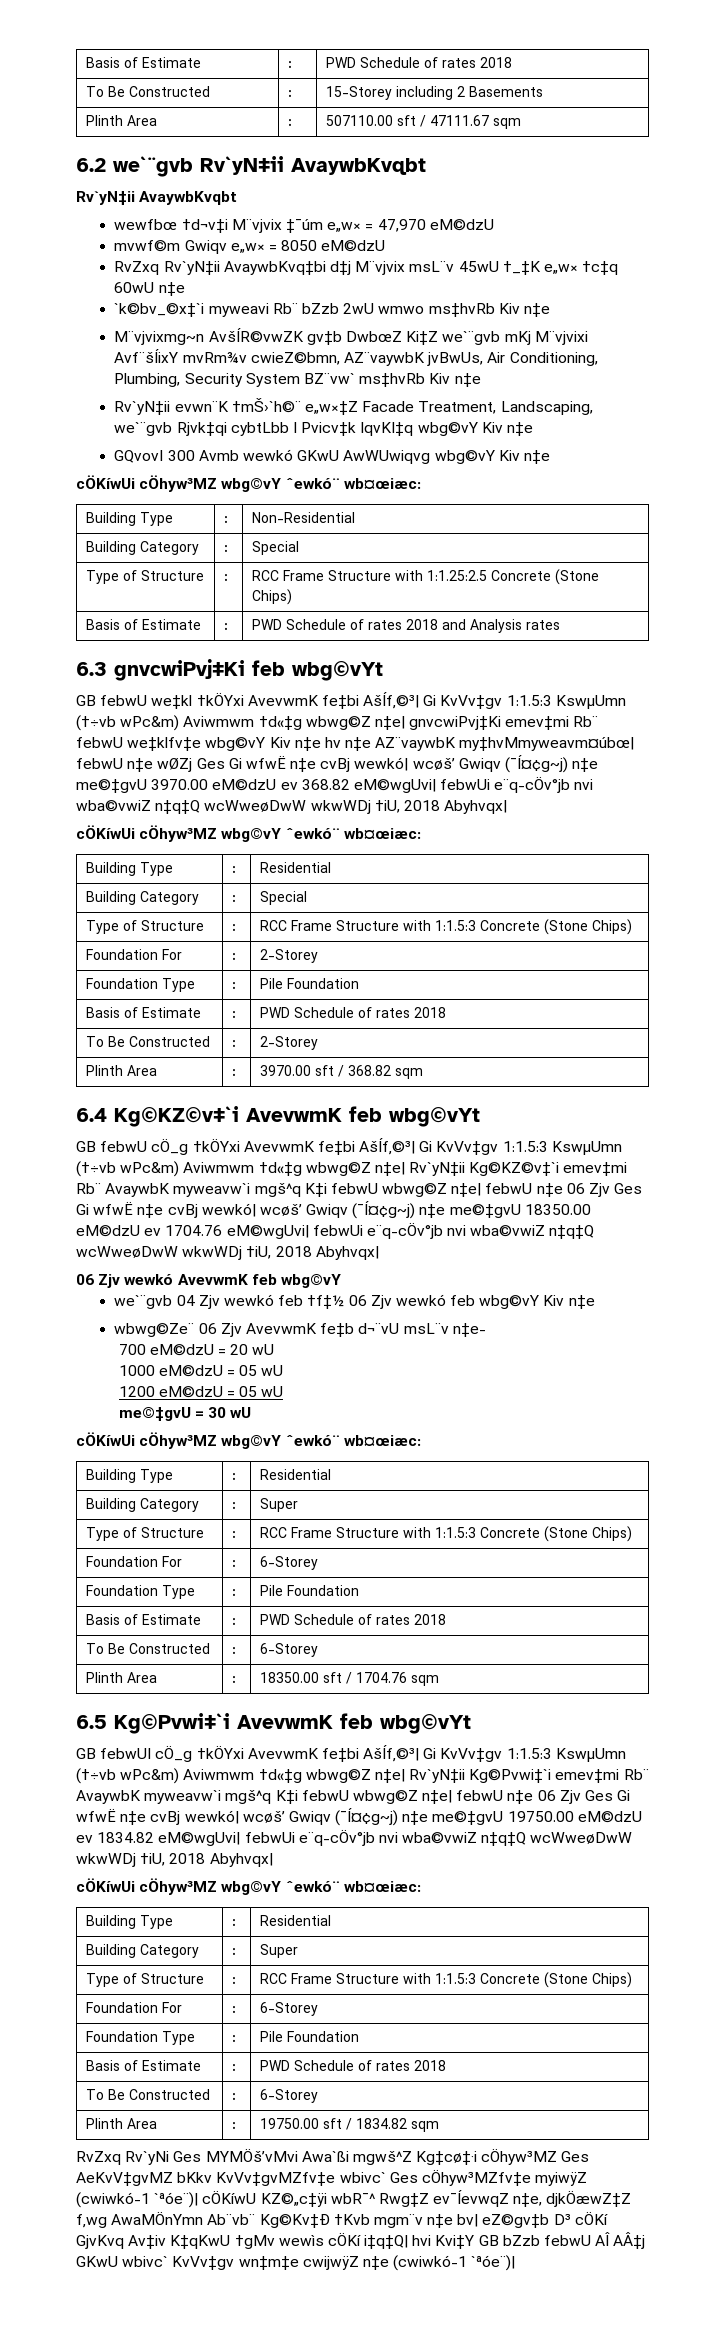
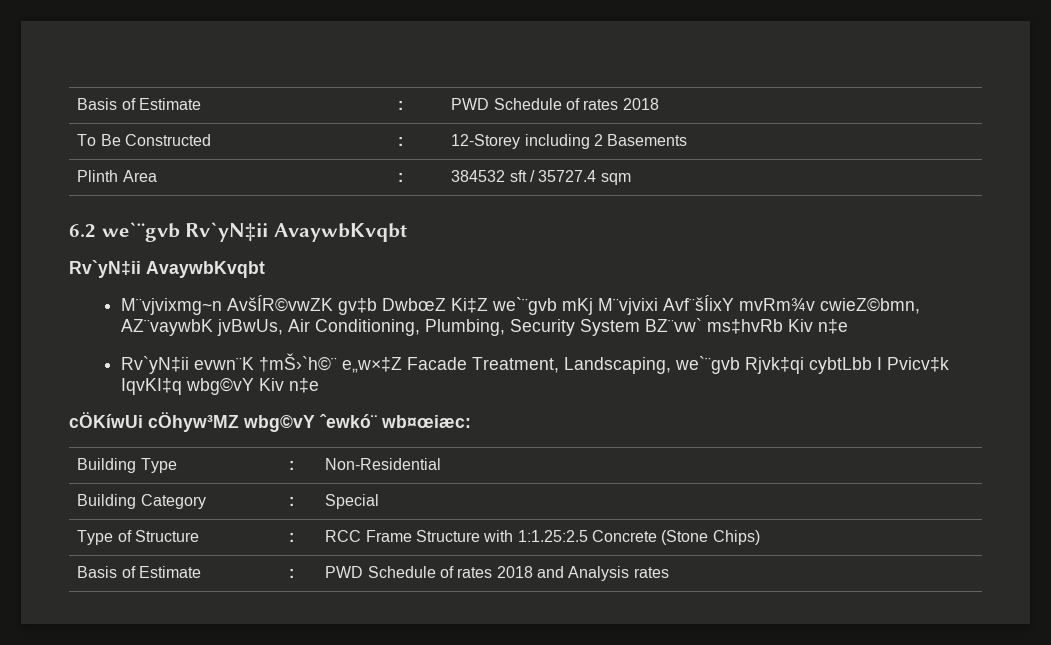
- To Be Constructed | : | 15-Storey including 2 Basements
+ To Be Constructed | : | 12-Storey including 2 Basements
- Plinth Area | : | 507110.00 sft / 47111.67 sqm
+ Plinth Area | : | 384532 sft / 35727.4 sqm
- wewfbœ †d¬v‡i M¨vjvix ‡¯úm e„w× = 47,970 eM©dzU
- mvwf©m Gwiqv e„w× = 8050 eM©dzU
- RvZxq Rv`yN‡ii AvaywbKvq‡bi d‡j M¨vjvix msL¨v 45wU †_‡K e„w× †c‡q 60wU n‡e
- `k©bv_©x‡`i myweavi Rb¨ bZzb 2wU wmwo ms‡hvRb Kiv n‡e
- GQvovI 300 Avmb wewkó GKwU AwWUwiqvg wbg©vY Kiv n‡e
- 6.3 gnvcwiPvj‡Ki feb wbg©vYt
- GB febwU we‡kl †kÖYxi AvevwmK fe‡bi AšÍf‚©³| Gi KvVv‡gv 1:1.5:3 KswµUmn (†÷vb wPc&m) Aviwmwm †d«‡g wbwg©Z n‡e| gnvcwiPvj‡Ki emev‡mi Rb¨ febwU we‡klfv‡e wbg©vY Kiv n‡e hv n‡e AZ¨vaywbK my‡hvMmyweavm¤úbœ| febwU n‡e wØZj Ges Gi wfwË n‡e cvBj wewkó| wcøš’ Gwiqv (¯Í¤¢g~j) n‡e me©‡gvU 3970.00 eM©dzU ev 368.82 eM©wgUvi| febwUi e¨q-cÖv°jb nvi wba©vwiZ n‡q‡Q wcWweøDwW wkwWDj †iU, 2018 Abyhvqx|
- cÖKíwUi cÖhyw³MZ wbg©vY ˆewkó¨ wb¤œiæc:
- Building Type | : | Residential
- Building Category | : | Special
- Type of Structure | : | RCC Frame Structure with 1:1.5:3 Concrete (Stone Chips)
- Foundation For | : | 2-Storey
- Foundation Type | : | Pile Foundation
- Basis of Estimate | : | PWD Schedule of rates 2018
- To Be Constructed | : | 2-Storey
- Plinth Area | : | 3970.00 sft / 368.82 sqm
- 6.4 Kg©KZ©v‡`i AvevwmK feb wbg©vYt
- GB febwU cÖ_g †kÖYxi AvevwmK fe‡bi AšÍf‚©³| Gi KvVv‡gv 1:1.5:3 KswµUmn (†÷vb wPc&m) Aviwmwm †d«‡g wbwg©Z n‡e| Rv`yN‡ii Kg©KZ©v‡`i emev‡mi Rb¨ AvaywbK myweavw`i mgš^q K‡i febwU wbwg©Z n‡e| febwU n‡e 06 Zjv Ges Gi wfwË n‡e cvBj wewkó| wcøš’ Gwiqv (¯Í¤¢g~j) n‡e me©‡gvU 18350.00 eM©dzU ev 1704.76 eM©wgUvi| febwUi e¨q-cÖv°jb nvi wba©vwiZ n‡q‡Q wcWweøDwW wkwWDj †iU, 2018 Abyhvqx|
- 06 Zjv wewkó AvevwmK feb wbg©vY
- we`¨gvb 04 Zjv wewkó feb †f‡½ 06 Zjv wewkó feb wbg©vY Kiv n‡e
- wbwg©Ze¨ 06 Zjv AvevwmK fe‡b d¬¨vU msL¨v n‡e-
- 700 eM©dzU = 20 wU
- 1000 eM©dzU = 05 wU
- 1200 eM©dzU = 05 wU
- me©‡gvU = 30 wU
- cÖKíwUi cÖhyw³MZ wbg©vY ˆewkó¨ wb¤œiæc:
- Building Type | : | Residential
- Building Category | : | Super
- Type of Structure | : | RCC Frame Structure with 1:1.5:3 Concrete (Stone Chips)
- Foundation For | : | 6-Storey
- Foundation Type | : | Pile Foundation
- Basis of Estimate | : | PWD Schedule of rates 2018
- To Be Constructed | : | 6-Storey
- Plinth Area | : | 18350.00 sft / 1704.76 sqm
- 6.5 Kg©Pvwi‡`i AvevwmK feb wbg©vYt
- GB febwUI cÖ_g †kÖYxi AvevwmK fe‡bi AšÍf‚©³| Gi KvVv‡gv 1:1.5:3 KswµUmn (†÷vb wPc&m) Aviwmwm †d«‡g wbwg©Z n‡e| Rv`yN‡ii Kg©Pvwi‡`i emev‡mi Rb¨ AvaywbK myweavw`i mgš^q K‡i febwU wbwg©Z n‡e| febwU n‡e 06 Zjv Ges Gi wfwË n‡e cvBj wewkó| wcøš’ Gwiqv (¯Í¤¢g~j) n‡e me©‡gvU 19750.00 eM©dzU ev 1834.82 eM©wgUvi| febwUi e¨q-cÖv°jb nvi wba©vwiZ n‡q‡Q wcWweøDwW wkwWDj †iU, 2018 Abyhvqx|
- cÖKíwUi cÖhyw³MZ wbg©vY ˆewkó¨ wb¤œiæc:
- Building Type | : | Residential
- Building Category | : | Super
- Type of Structure | : | RCC Frame Structure with 1:1.5:3 Concrete (Stone Chips)
- Foundation For | : | 6-Storey
- Foundation Type | : | Pile Foundation
- Basis of Estimate | : | PWD Schedule of rates 2018
- To Be Constructed | : | 6-Storey
- Plinth Area | : | 19750.00 sft / 1834.82 sqm
- RvZxq Rv`yNi Ges MYMÖš’vMvi Awa`ßi mgwš^Z Kg‡cø‡·i cÖhyw³MZ Ges AeKvV‡gvMZ bKkv KvVv‡gvMZfv‡e wbivc` Ges cÖhyw³MZfv‡e myiwÿZ (cwiwkó-1 `ªóe¨)| cÖKíwU KZ©„c‡ÿi wbR¯^ Rwg‡Z ev¯ÍevwqZ n‡e, djkÖæwZ‡Z f‚wg AwaMÖnYmn Ab¨vb¨ Kg©Kv‡Ð †Kvb mgm¨v n‡e bv| eZ©gv‡b D³ cÖKí GjvKvq Av‡iv K‡qKwU †gMv wewìs cÖKí i‡q‡Q| hvi Kvi‡Y GB bZzb febwU AÎ AÂ‡j GKwU wbivc` KvVv‡gv wn‡m‡e cwijwÿZ n‡e (cwiwkó-1 `ªóe¨)|

